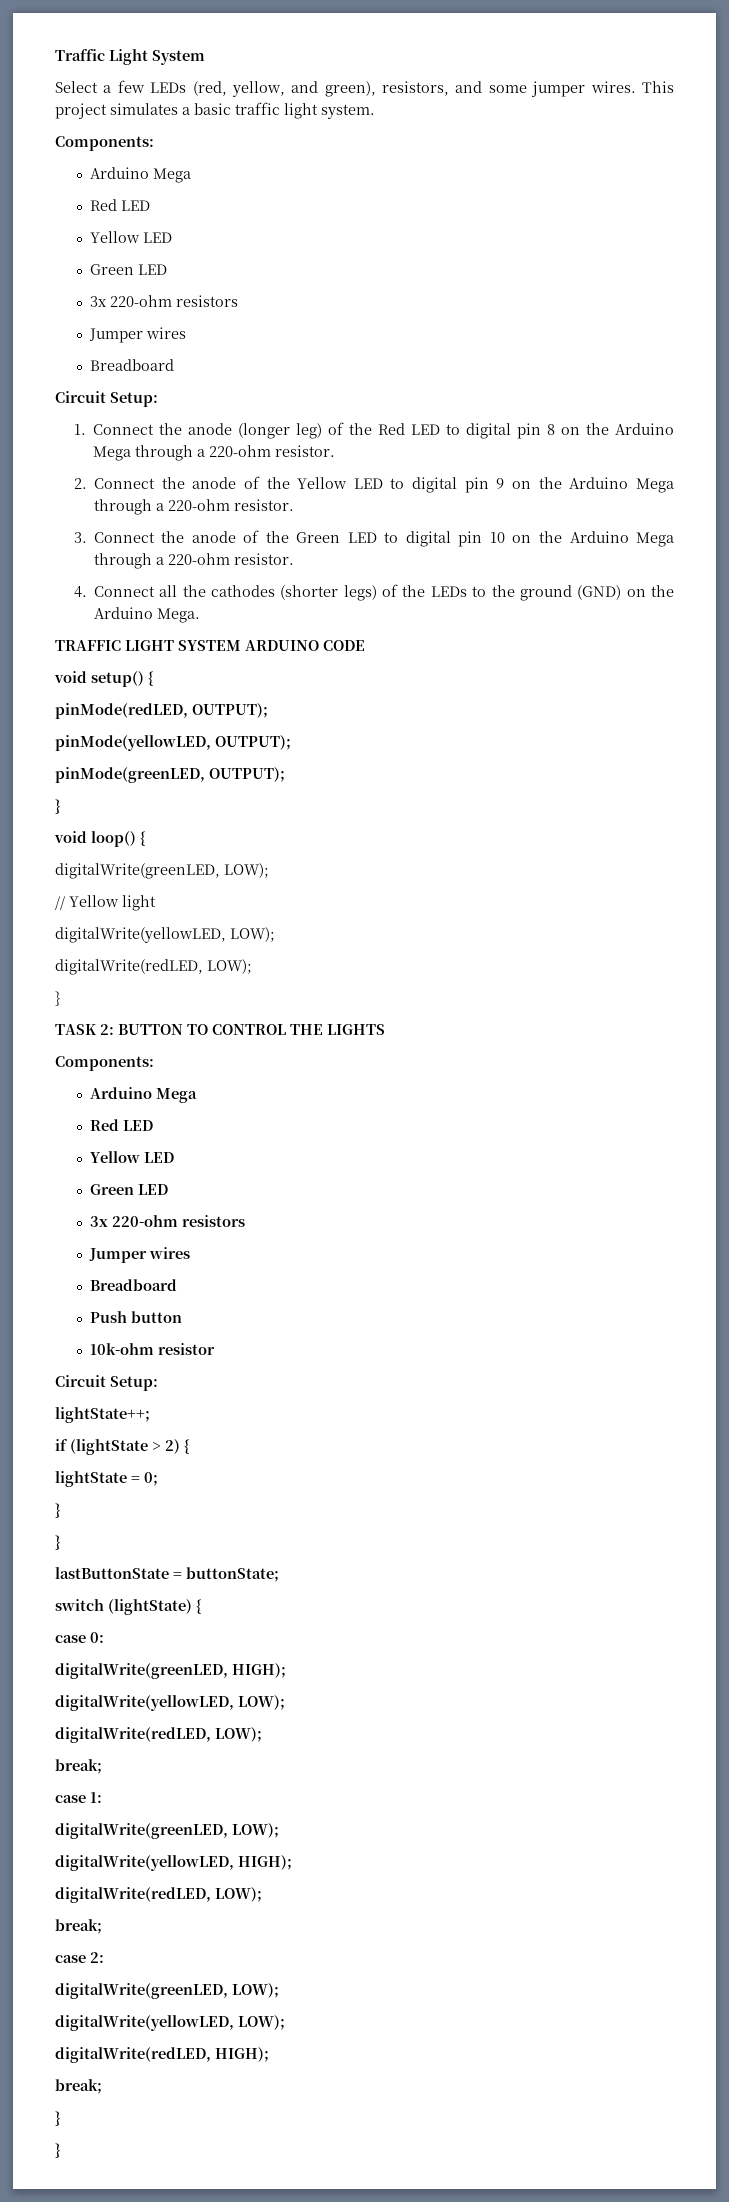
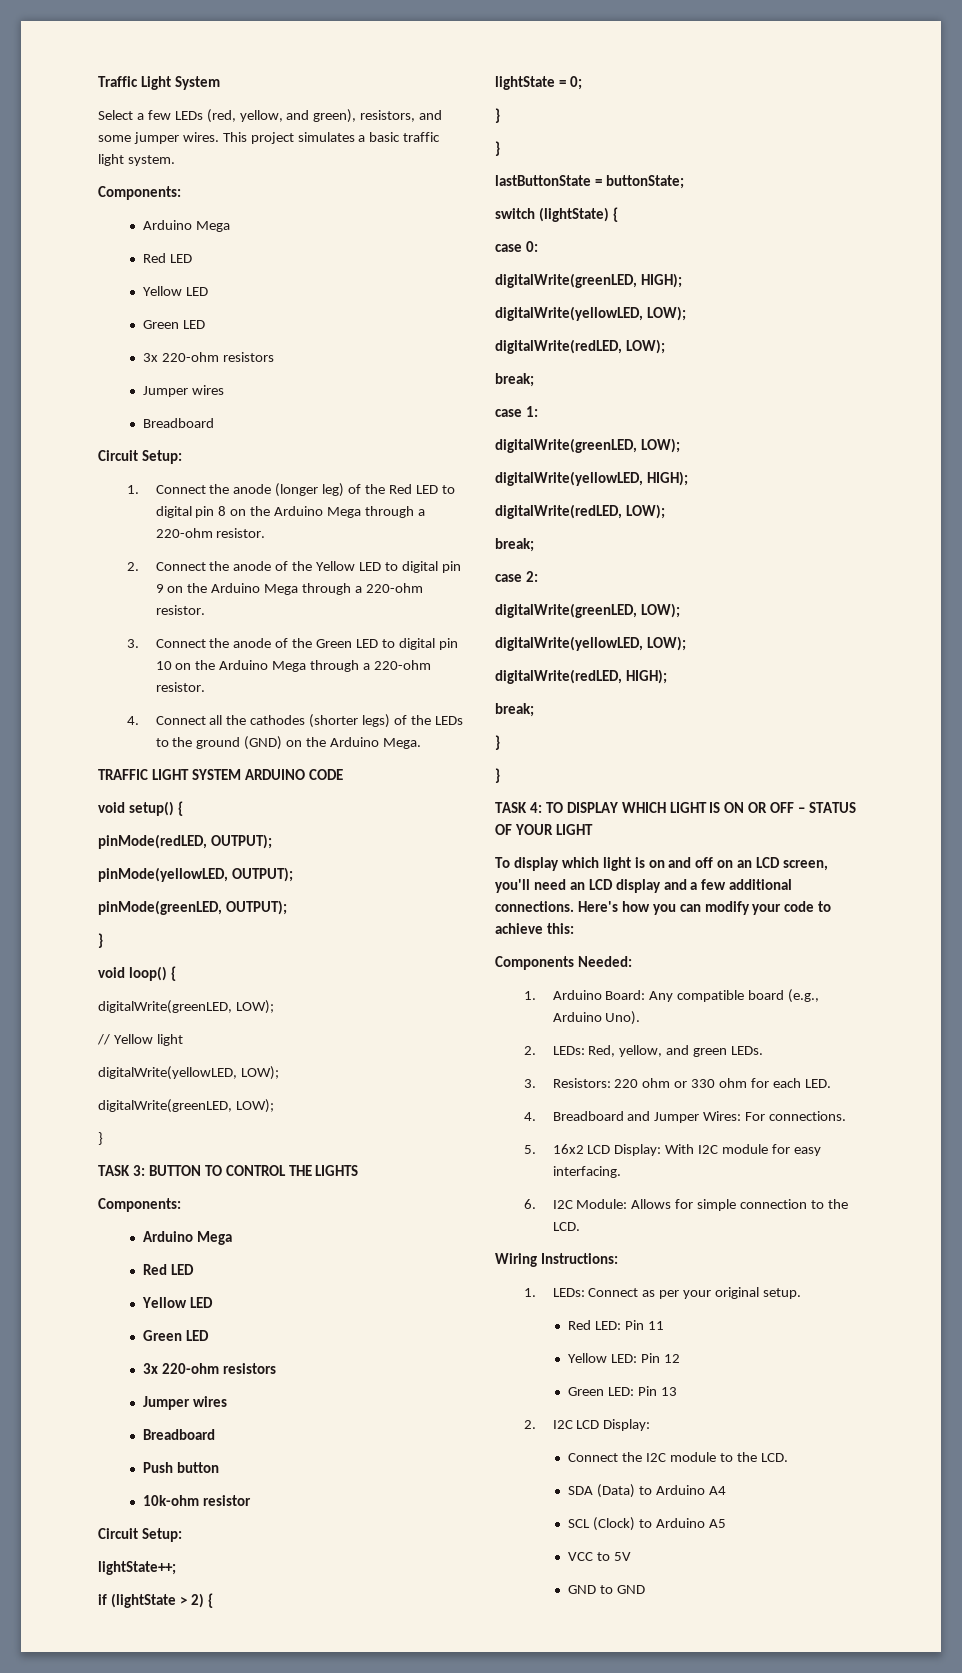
  // Yellow light
  digitalWrite(yellowLED, LOW);
- digitalWrite(redLED, LOW);
+ digitalWrite(greenLED, LOW);
- TASK 2: BUTTON TO CONTROL THE LIGHTS
+ TASK 3: BUTTON TO CONTROL THE LIGHTS
+ TASK 4: TO DISPLAY WHICH LIGHT IS ON OR OFF – STATUS OF YOUR LIGHT
+ To display which light is on and off on an LCD screen, you'll need an LCD display and a few additional connections. Here's how you can modify your code to achieve this:
+ Components Needed:
+ 1. Arduino Board: Any compatible board (e.g., Arduino Uno).
+ 2. LEDs: Red, yellow, and green LEDs.
+ 3. Resistors: 220 ohm or 330 ohm for each LED.
+ 4. Breadboard and Jumper Wires: For connections.
+ 5. 16x2 LCD Display: With I2C module for easy interfacing.
+ 6. I2C Module: Allows for simple connection to the LCD.
+ Wiring Instructions:
+ 1. LEDs: Connect as per your original setup.
+ Red LED: Pin 11
+ Yellow LED: Pin 12
+ Green LED: Pin 13
+ 2. I2C LCD Display:
+ Connect the I2C module to the LCD.
+ SDA (Data) to Arduino A4
+ SCL (Clock) to Arduino A5
+ VCC to 5V
+ GND to GND

